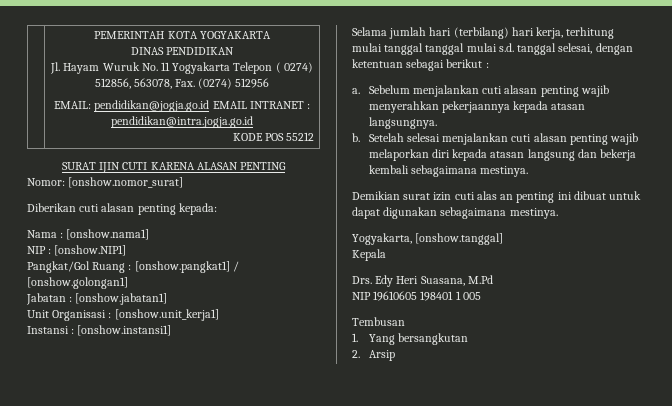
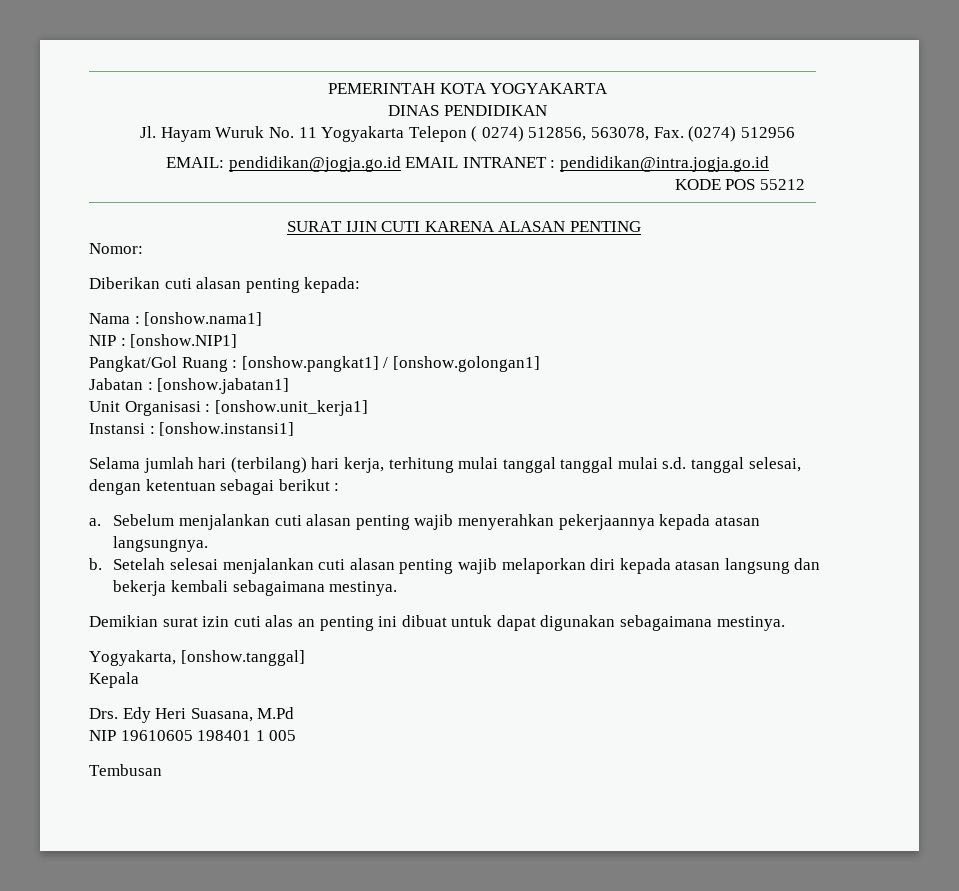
- Nomor: [onshow.nomor_surat]
+ Nomor:
- 1. Yang bersangkutan
- 2. Arsip

